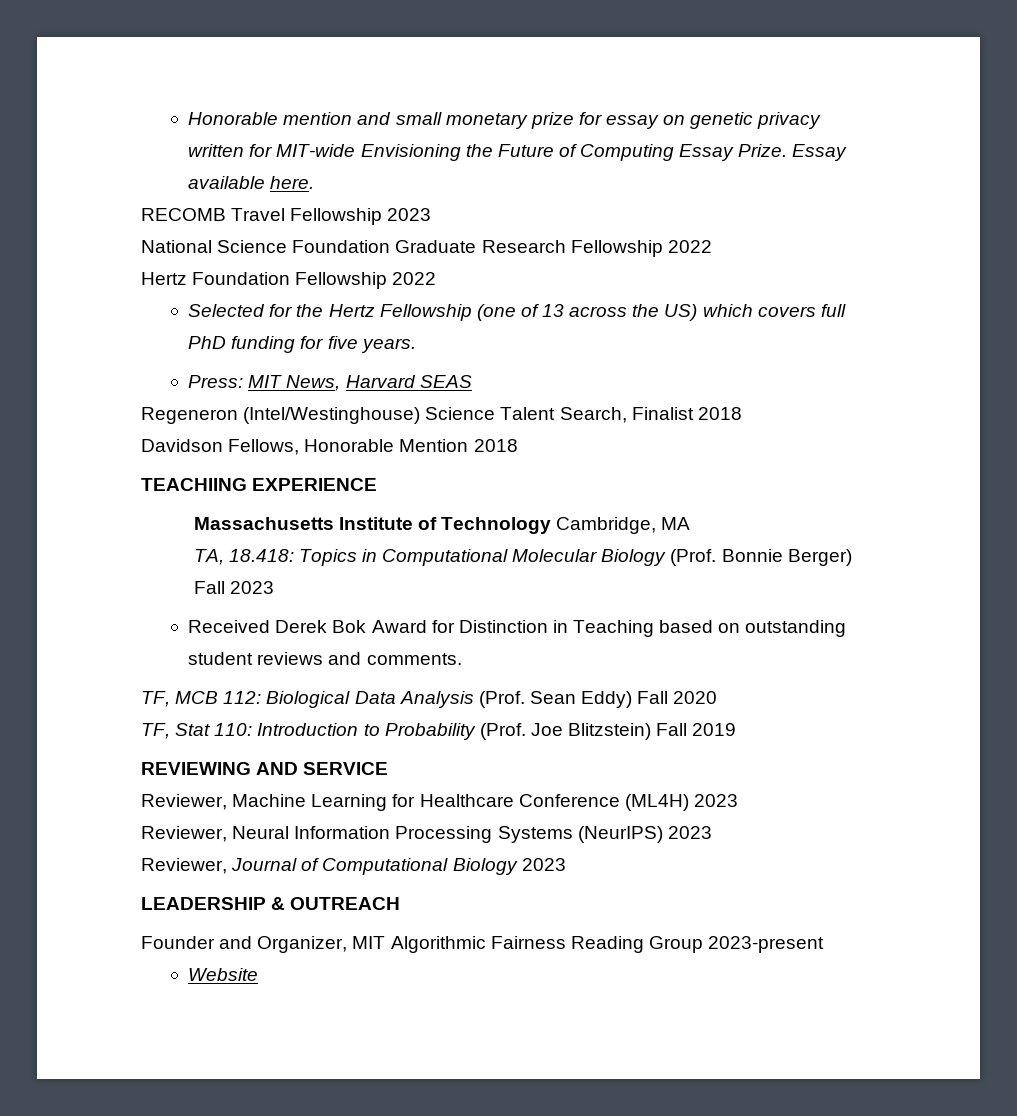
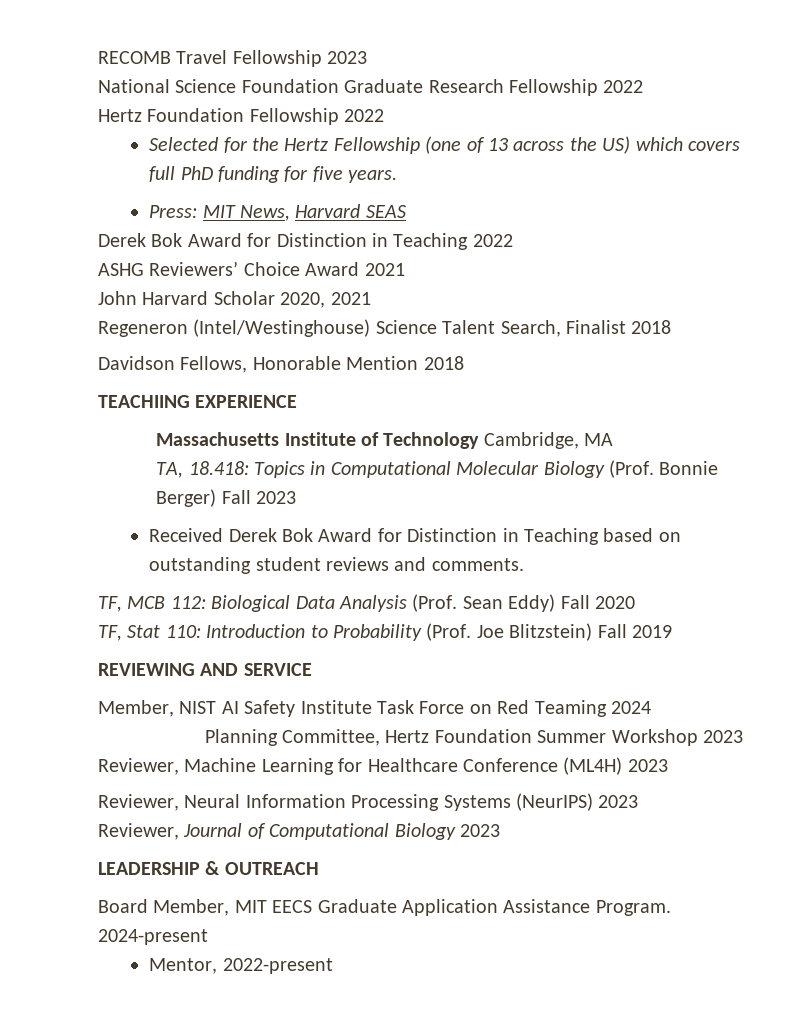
- Honorable mention and small monetary prize for essay on genetic privacy written for MIT-wide Envisioning the Future of Computing Essay Prize. Essay available here.
+ Derek Bok Award for Distinction in Teaching 2022
+ ASHG Reviewers’ Choice Award 2021
+ John Harvard Scholar 2020, 2021
+ Member, NIST AI Safety Institute Task Force on Red Teaming 2024
+ Planning Committee, Hertz Foundation Summer Workshop 2023
- Founder and Organizer, MIT Algorithmic Fairness Reading Group 2023-present
- Website
+ Board Member, MIT EECS Graduate Application Assistance Program. 2024-present
+ Mentor, 2022-present

